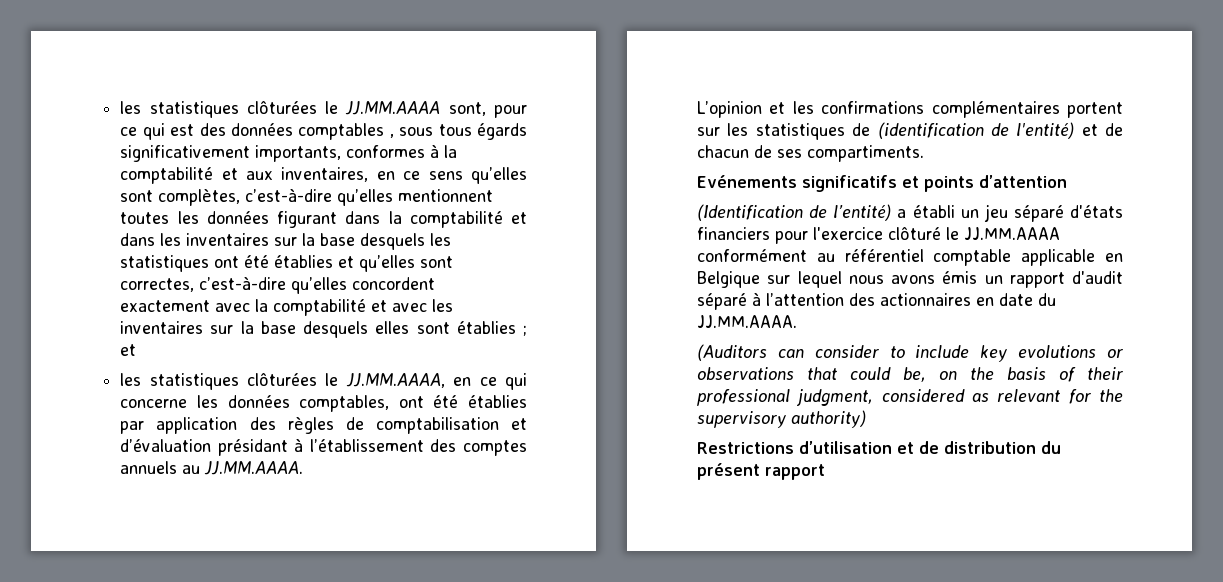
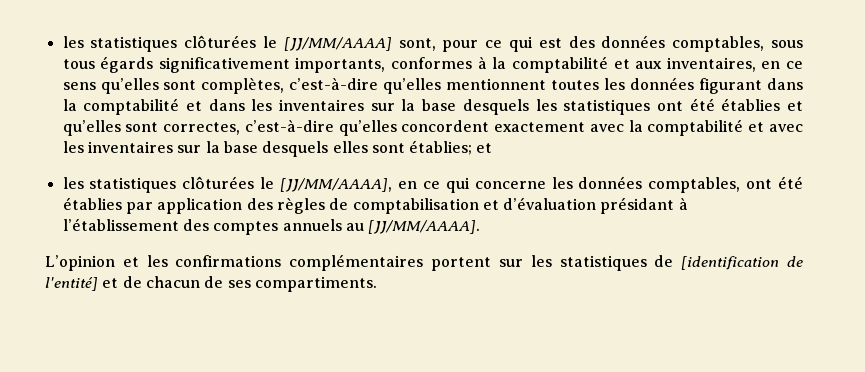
- les statistiques clôturées le JJ.MM.AAAA sont, pour ce qui est des données comptables , sous tous égards significativement importants, conformes à la comptabilité et aux inventaires, en ce sens qu’elles sont complètes, c’est-à-dire qu’elles mentionnent toutes les données figurant dans la comptabilité et dans les inventaires sur la base desquels les statistiques ont été établies et qu’elles sont correctes, c’est-à-dire qu’elles concordent exactement avec la comptabilité et avec les inventaires sur la base desquels elles sont établies ;
+ les statistiques clôturées le [JJ/MM/AAAA] sont, pour ce qui est des données comptables, sous tous égards significativement importants, conformes à la comptabilité et aux inventaires, en ce sens qu’elles sont complètes, c’est-à-dire qu’elles mentionnent toutes les données figurant dans la comptabilité et dans les inventaires sur la base desquels les statistiques ont été établies et qu’elles sont correctes, c’est-à-dire qu’elles concordent exactement avec la comptabilité et avec les inventaires sur la base desquels elles sont établies;
- les statistiques clôturées le JJ.MM.AAAA, en ce qui concerne les données comptables, ont été établies par application des règles de comptabilisation et d’évaluation présidant à l’établissement des comptes annuels au JJ.MM.AAAA.
+ les statistiques clôturées le [JJ/MM/AAAA], en ce qui concerne les données comptables, ont été établies par application des règles de comptabilisation et d’évaluation présidant à l’établissement des comptes annuels au [JJ/MM/AAAA].
- L’opinion et les confirmations complémentaires portent sur les statistiques de (identification de l'entité) et de chacun de ses compartiments.
+ L’opinion et les confirmations complémentaires portent sur les statistiques de [identification de l'entité] et de chacun de ses compartiments.
- Evénements significatifs et points d’attention
- (Identification de l’entité) a établi un jeu séparé d'états financiers pour l'exercice clôturé le JJ.MM.AAAA conformément au référentiel comptable applicable en Belgique sur lequel nous avons émis un rapport d'audit séparé à l’attention des actionnaires en date du JJ.MM.AAAA.
- (Auditors can consider to include key evolutions or observations that could be, on the basis of their professional judgment, considered as relevant for the supervisory authority)
- Restrictions d’utilisation et de distribution du présent rapport

